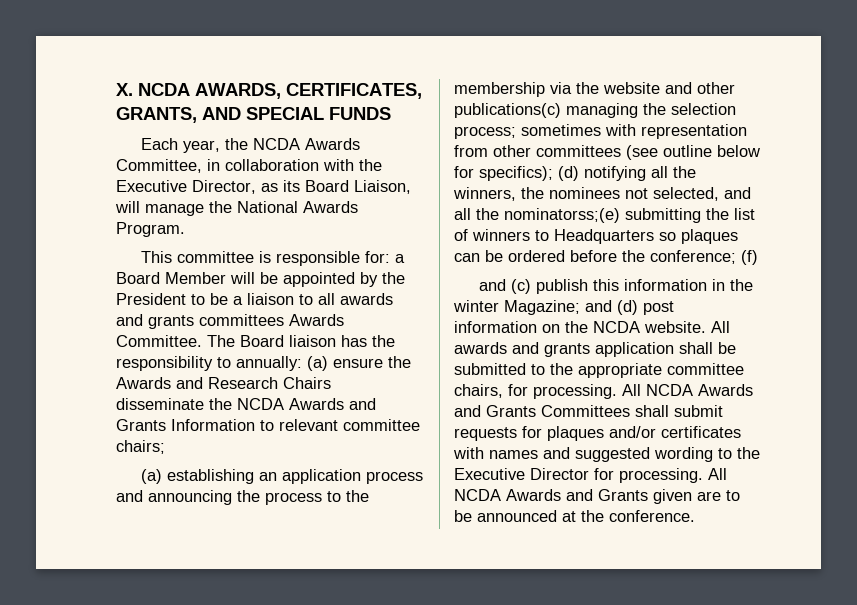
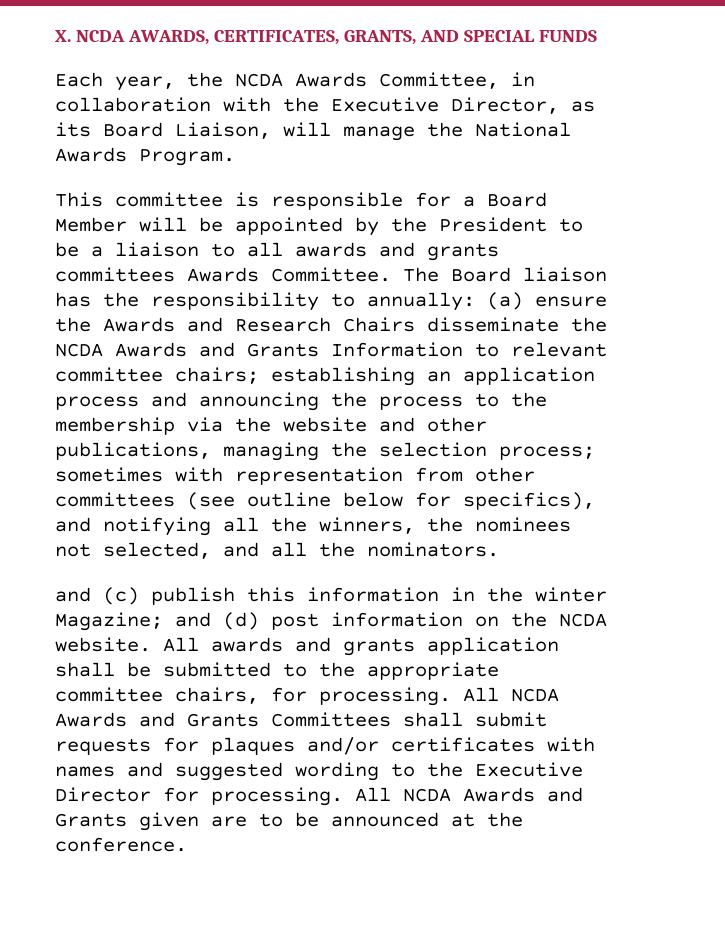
- This committee is responsible for: a Board Member will be appointed by the President to be a liaison to all awards and grants committees Awards Committee.
+ This committee is responsible for a Board Member will be appointed by the President to be a liaison to all awards and grants committees Awards Committee.
- (a) ensure the Awards and Research Chairs disseminate the NCDA Awards and Grants Information to relevant committee chairs;
- (a) establishing an application process and announcing the process to the membership via the website and other publications(c) managing the selection process;
+ (a) ensure the Awards and Research Chairs disseminate the NCDA Awards and Grants Information to relevant committee chairs; establishing an application process and announcing the process to the membership via the website and other publications, managing the selection process;
- sometimes with representation from other committees (see outline below for specifics); (d) notifying all the winners, the nominees not selected, and all the nominatorss;(e) submitting the list of winners to Headquarters so plaques can be ordered before the conference; (f)
+ sometimes with representation from other committees (see outline below for specifics), and notifying all the winners, the nominees not selected, and all the nominators.

